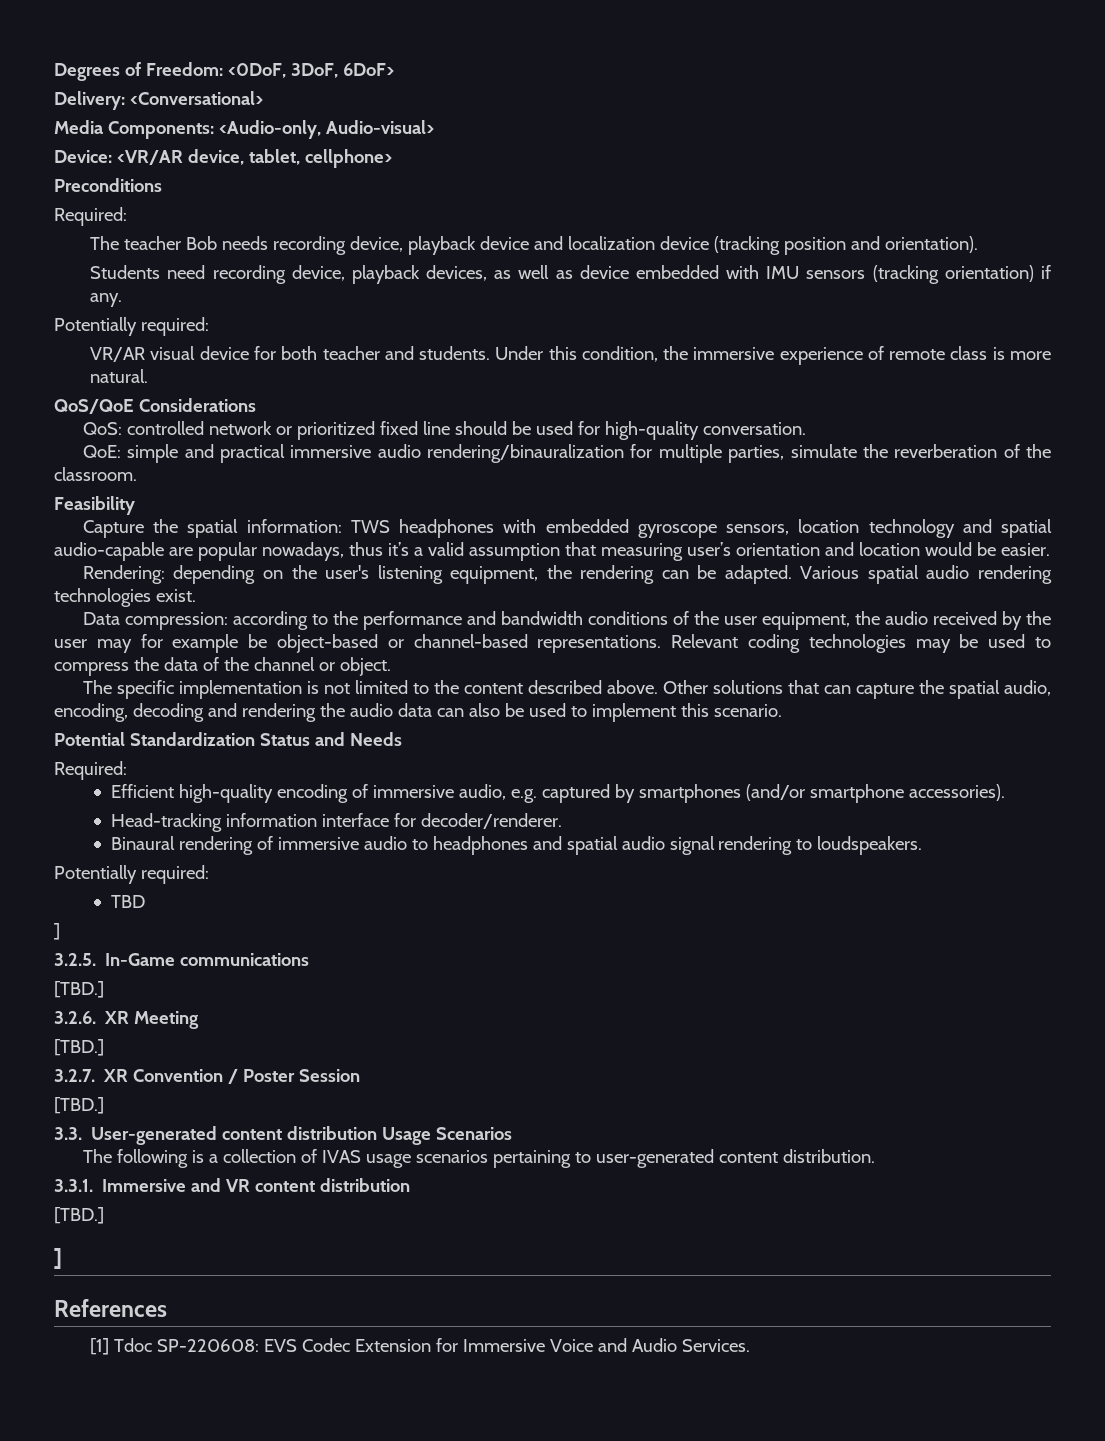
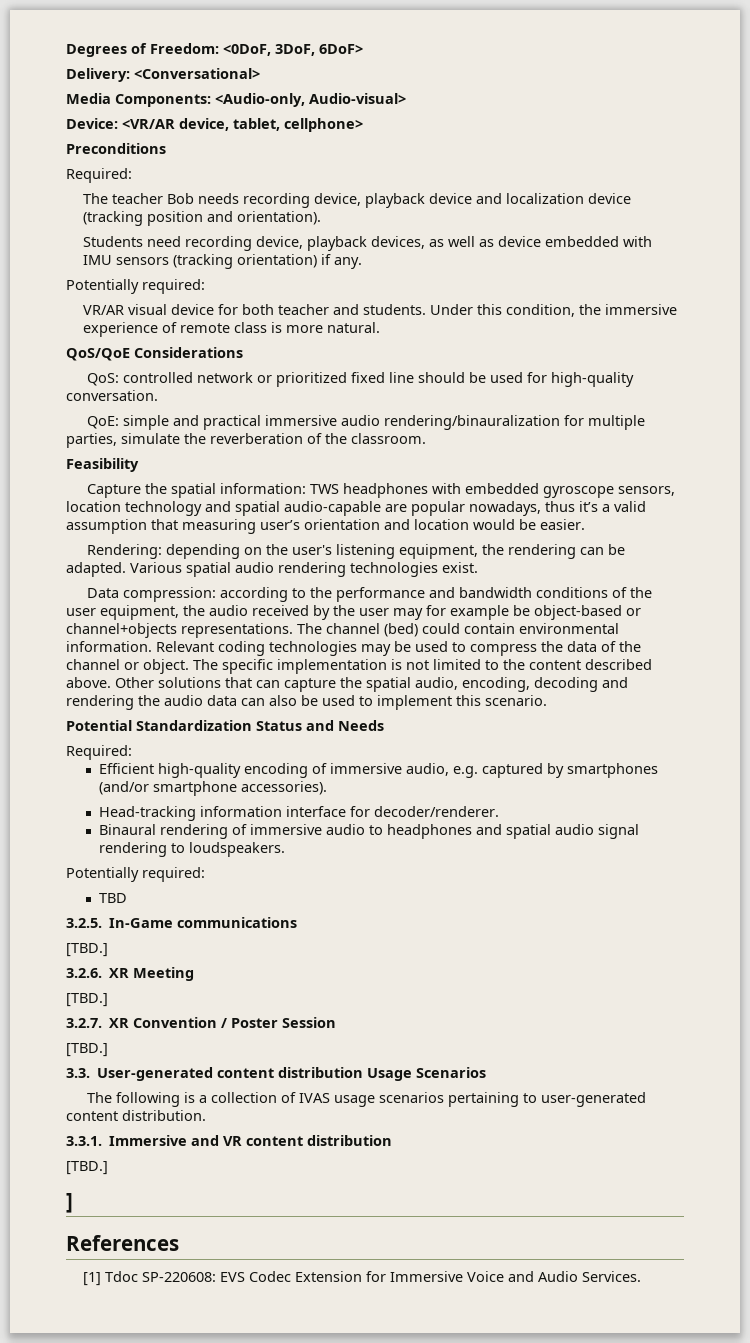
- Data compression: according to the performance and bandwidth conditions of the user equipment, the audio received by the user may for example be object-based or channel-based representations.
+ Data compression: according to the performance and bandwidth conditions of the user equipment, the audio received by the user may for example be object-based or channel+objects representations. The channel (bed) could contain environmental information.
- Relevant coding technologies may be used to compress the data of the channel or object.
- The specific implementation is not limited to the content described above.
+ Relevant coding technologies may be used to compress the data of the channel or object. The specific implementation is not limited to the content described above.
  TBD
- ]

